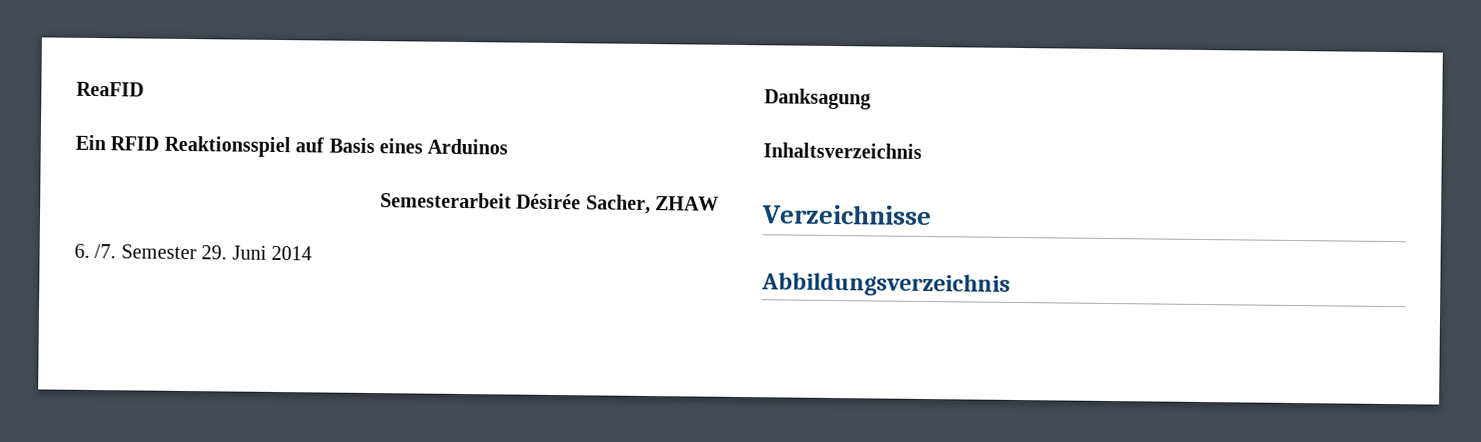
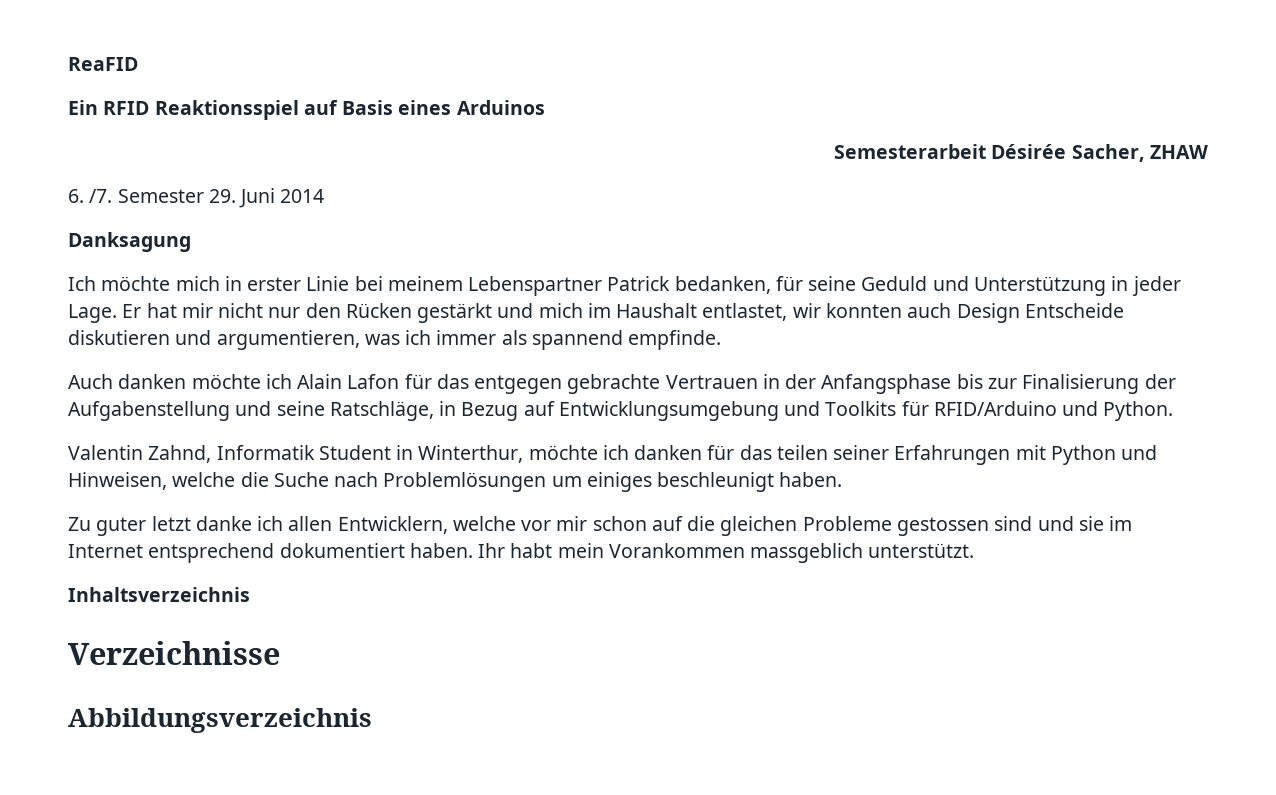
+ Ich möchte mich in erster Linie bei meinem Lebenspartner Patrick bedanken, für seine Geduld und Unterstützung in jeder Lage. Er hat mir nicht nur den Rücken gestärkt und mich im Haushalt entlastet, wir konnten auch Design Entscheide diskutieren und argumentieren, was ich immer als spannend empfinde.
+ Auch danken möchte ich Alain Lafon für das entgegen gebrachte Vertrauen in der Anfangsphase bis zur Finalisierung der Aufgabenstellung und seine Ratschläge, in Bezug auf Entwicklungsumgebung und Toolkits für RFID/Arduino und Python.
+ Valentin Zahnd, Informatik Student in Winterthur, möchte ich danken für das teilen seiner Erfahrungen mit Python und Hinweisen, welche die Suche nach Problemlösungen um einiges beschleunigt haben.
+ Zu guter letzt danke ich allen Entwicklern, welche vor mir schon auf die gleichen Probleme gestossen sind und sie im Internet entsprechend dokumentiert haben. Ihr habt mein Vorankommen massgeblich unterstützt.

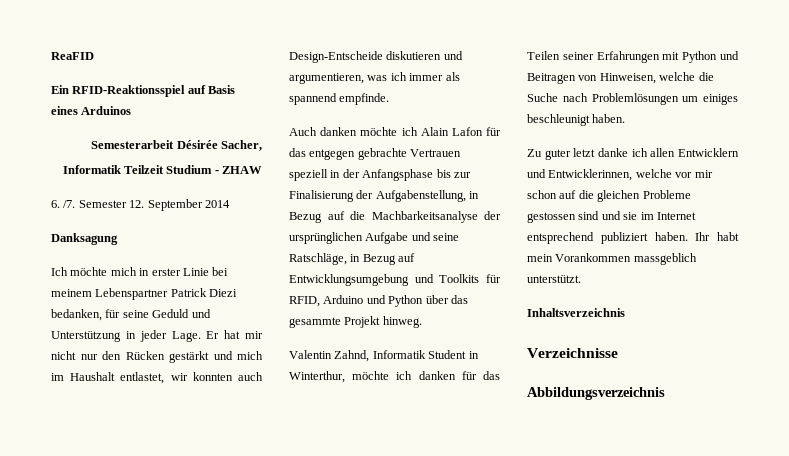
- Ein RFID Reaktionsspiel auf Basis eines Arduinos
+ Ein RFID-Reaktionsspiel auf Basis eines Arduinos
- Semesterarbeit Désirée Sacher, ZHAW
+ Semesterarbeit Désirée Sacher,
+ Informatik Teilzeit Studium - ZHAW
- Semester 29. Juni 2014
+ Semester 12. September 2014
- Ich möchte mich in erster Linie bei meinem Lebenspartner Patrick bedanken, für seine Geduld und Unterstützung in jeder Lage.
+ Ich möchte mich in erster Linie bei meinem Lebenspartner Patrick Diezi bedanken, für seine Geduld und Unterstützung in jeder Lage.
- Er hat mir nicht nur den Rücken gestärkt und mich im Haushalt entlastet, wir konnten auch Design Entscheide diskutieren und argumentieren, was ich immer als spannend empfinde.
+ Er hat mir nicht nur den Rücken gestärkt und mich im Haushalt entlastet, wir konnten auch Design-Entscheide diskutieren und argumentieren, was ich immer als spannend empfinde.
- Auch danken möchte ich Alain Lafon für das entgegen gebrachte Vertrauen in der Anfangsphase bis zur Finalisierung der Aufgabenstellung und seine Ratschläge, in Bezug auf Entwicklungsumgebung und Toolkits für RFID/Arduino und Python.
+ Auch danken möchte ich Alain Lafon für das entgegen gebrachte Vertrauen speziell in der Anfangsphase bis zur Finalisierung der Aufgabenstellung, in Bezug auf die Machbarkeitsanalyse der ursprünglichen Aufgabe und seine Ratschläge, in Bezug auf Entwicklungsumgebung und Toolkits für RFID, Arduino und Python über das gesammte Projekt hinweg.
- Valentin Zahnd, Informatik Student in Winterthur, möchte ich danken für das teilen seiner Erfahrungen mit Python und Hinweisen, welche die Suche nach Problemlösungen um einiges beschleunigt haben.
+ Valentin Zahnd, Informatik Student in Winterthur, möchte ich danken für das Teilen seiner Erfahrungen mit Python und Beitragen von Hinweisen, welche die Suche nach Problemlösungen um einiges beschleunigt haben.
- Zu guter letzt danke ich allen Entwicklern, welche vor mir schon auf die gleichen Probleme gestossen sind und sie im Internet entsprechend dokumentiert haben.
+ Zu guter letzt danke ich allen Entwicklern und Entwicklerinnen, welche vor mir schon auf die gleichen Probleme gestossen sind und sie im Internet entsprechend publiziert haben.

